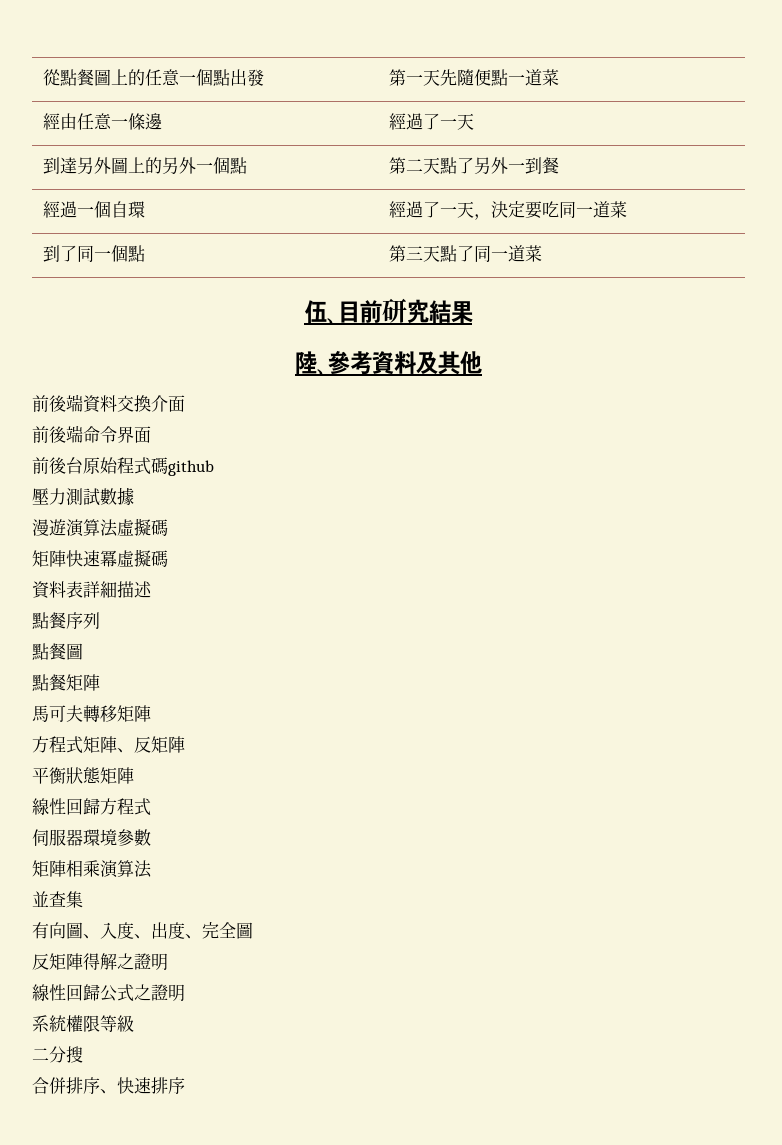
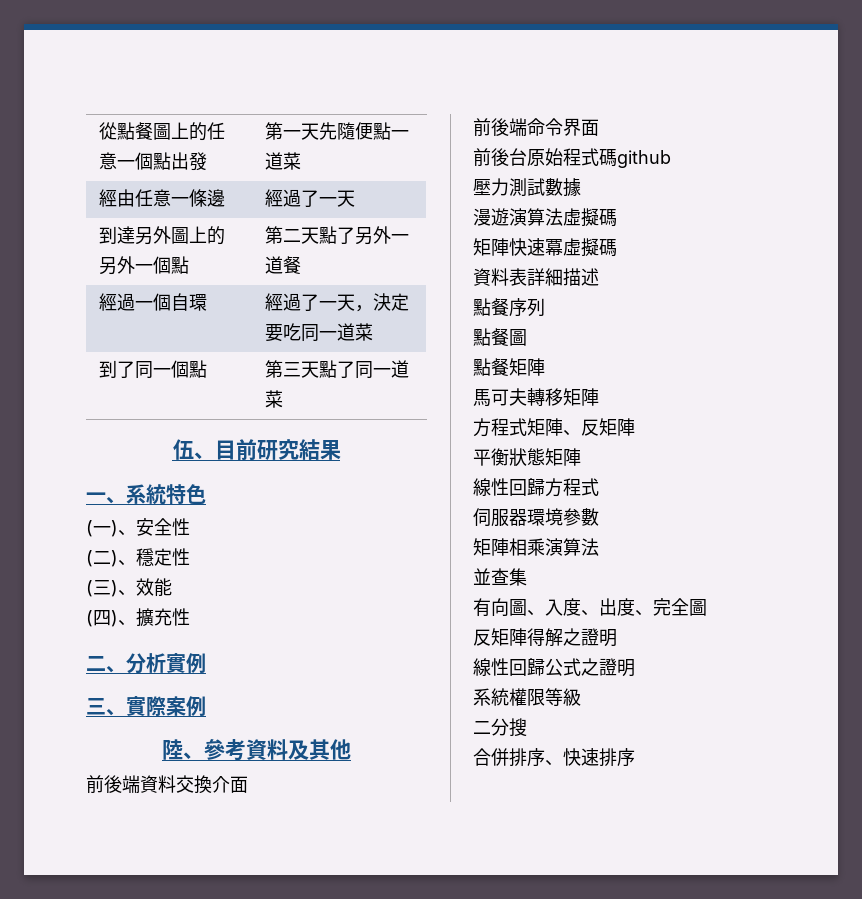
- 到達另外圖上的另外一個點 | 第二天點了另外一到餐
+ 到達另外圖上的另外一個點 | 第二天點了另外一道餐
+ 一、系統特色
+ (一)、安全性
+ (二)、穩定性
+ (三)、效能
+ (四)、擴充性
+ 二、分析實例
+ 三、實際案例

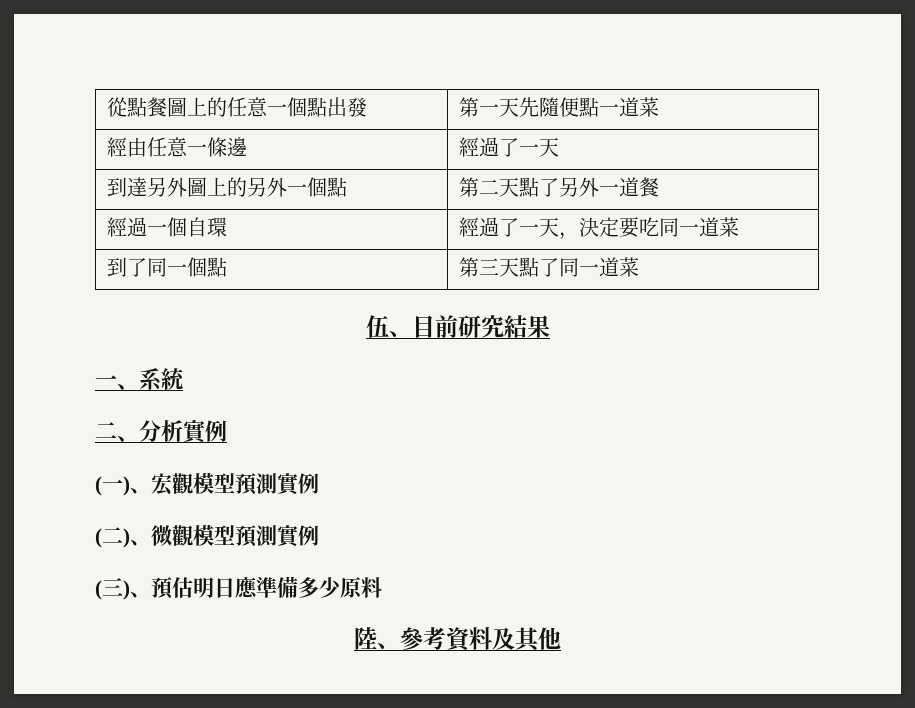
- 一、系統特色
- (一)、安全性
- (二)、穩定性
- (三)、效能
- (四)、擴充性
+ 一、系統
  二、分析實例
- 三、實際案例
+ (一)、宏觀模型預測實例
+ (二)、微觀模型預測實例
+ (三)、預估明日應準備多少原料
- 前後端資料交換介面
- 前後端命令界面
- 前後台原始程式碼github
- 壓力測試數據
- 漫遊演算法虛擬碼
- 矩陣快速冪虛擬碼
- 資料表詳細描述
- 點餐序列
- 點餐圖
- 點餐矩陣
- 馬可夫轉移矩陣
- 方程式矩陣、反矩陣
- 平衡狀態矩陣
- 線性回歸方程式
- 伺服器環境參數
- 矩陣相乘演算法
- 並查集
- 有向圖、入度、出度、完全圖
- 反矩陣得解之證明
- 線性回歸公式之證明
- 系統權限等級
- 二分搜
- 合併排序、快速排序

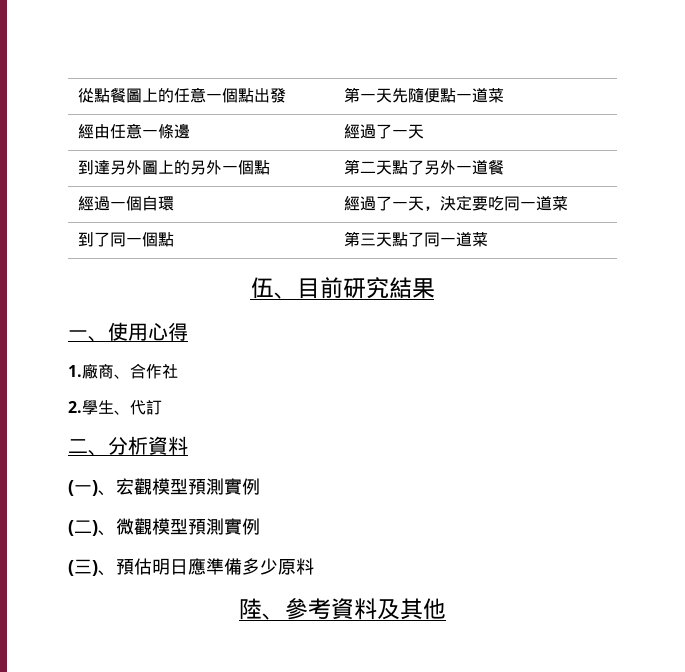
- 一、系統
+ 一、使用心得
+ 1.廠商、合作社
+ 2.學生、代訂
- 二、分析實例
+ 二、分析資料

